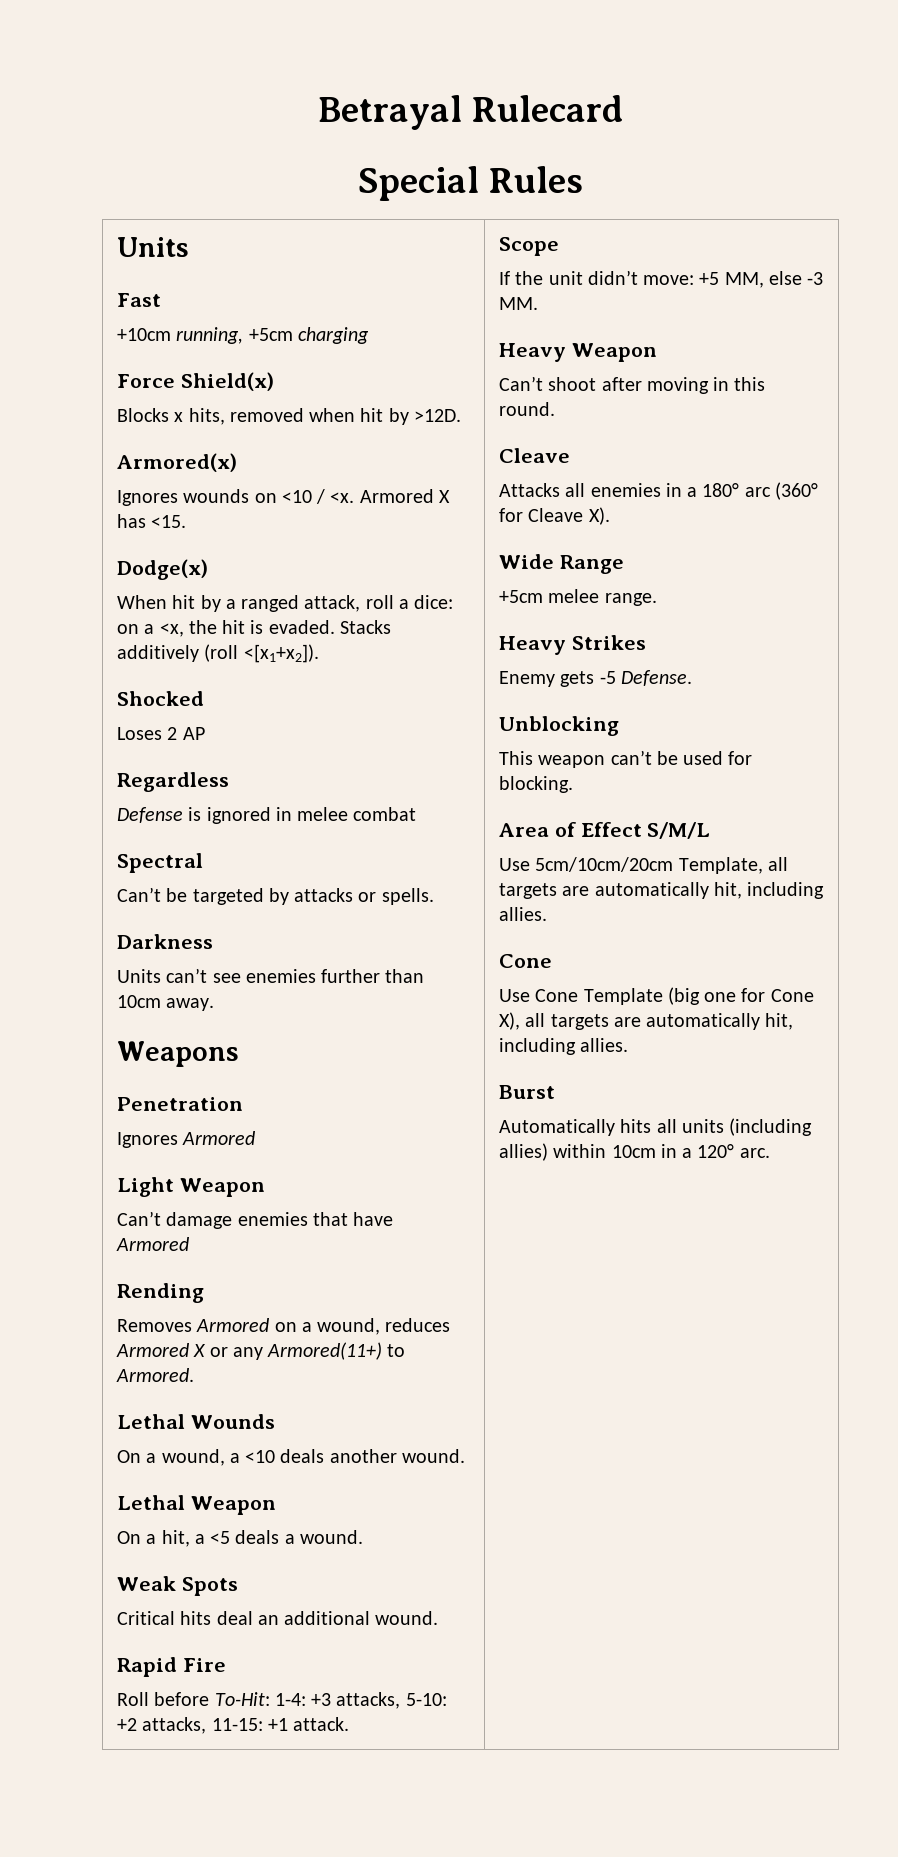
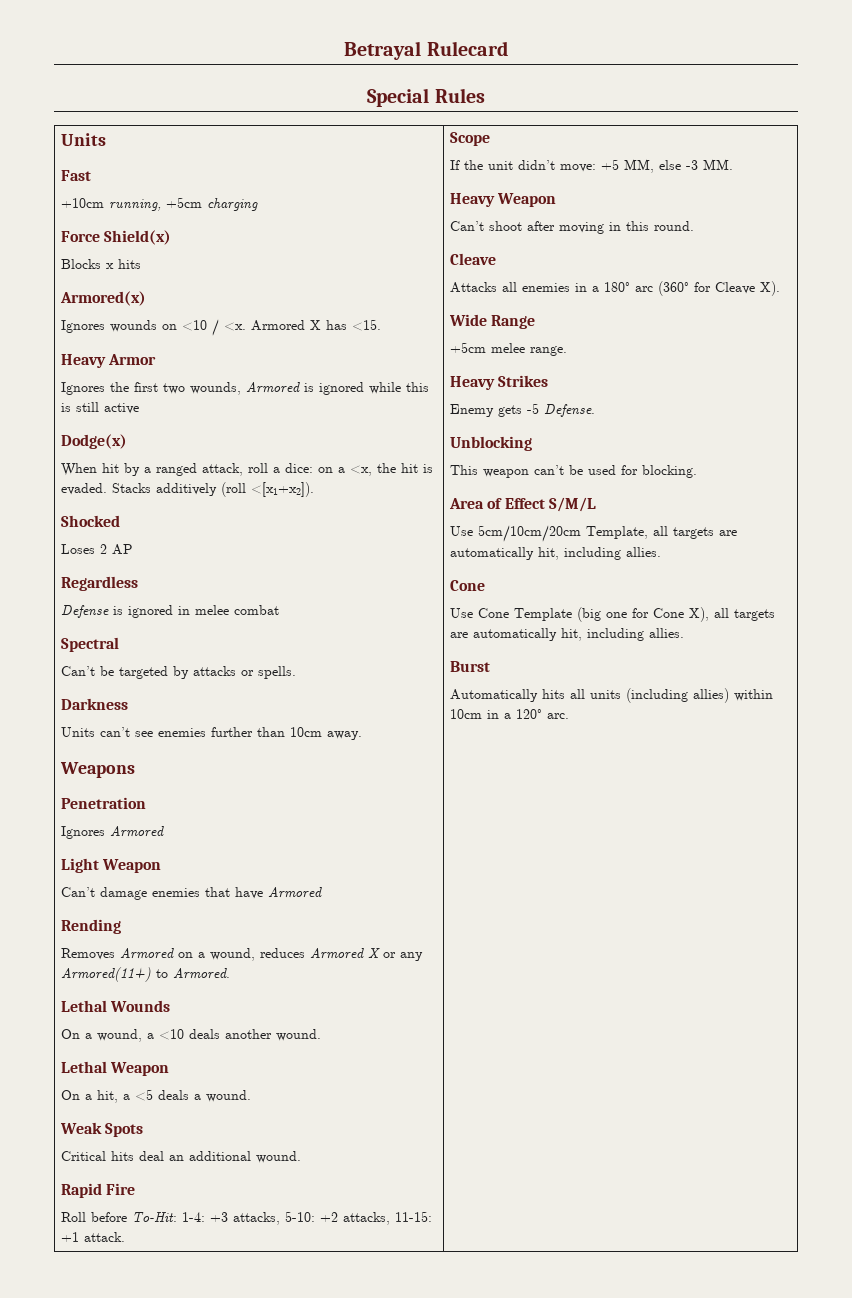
- Blocks x hits, removed when hit by >12D.
+ Blocks x hits
+ Heavy Armor
+ Ignores the first two wounds, Armored is ignored while this is still active

